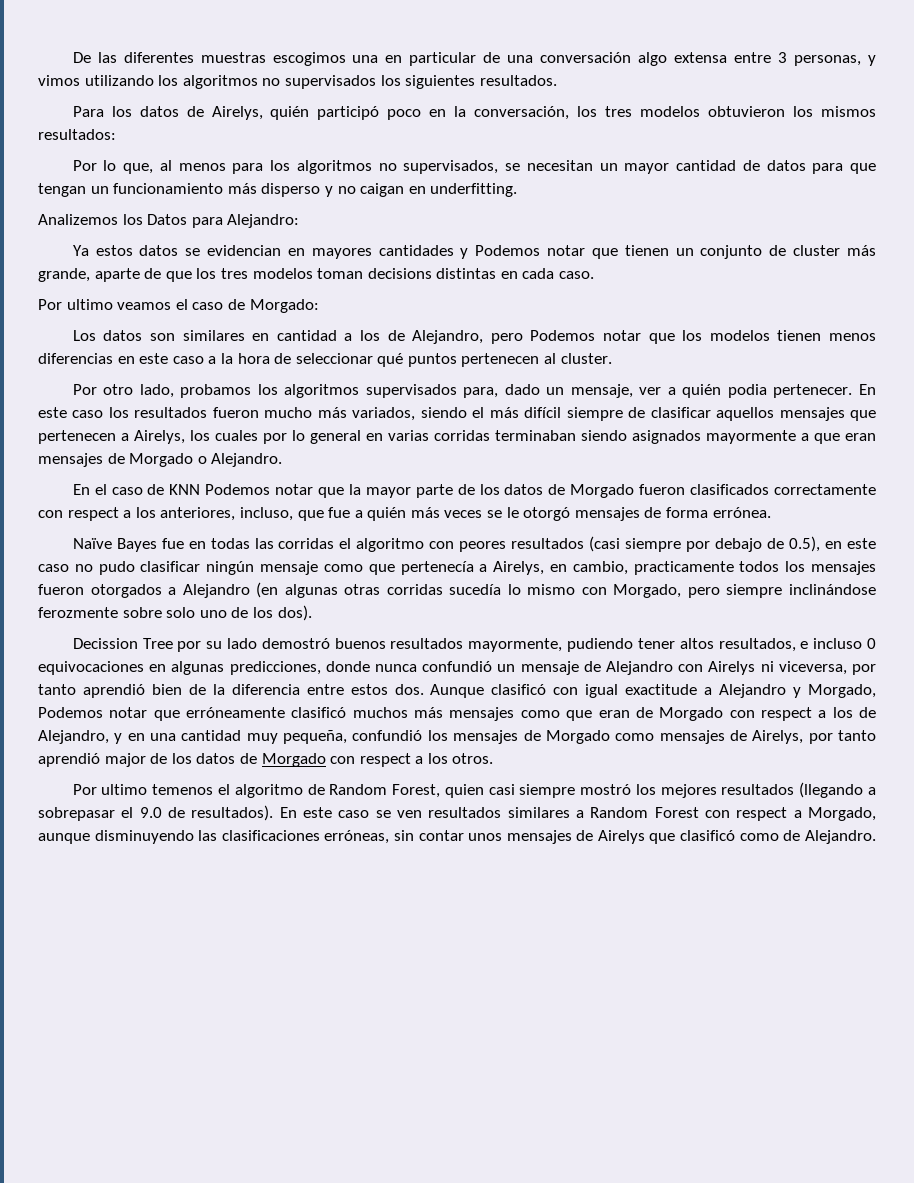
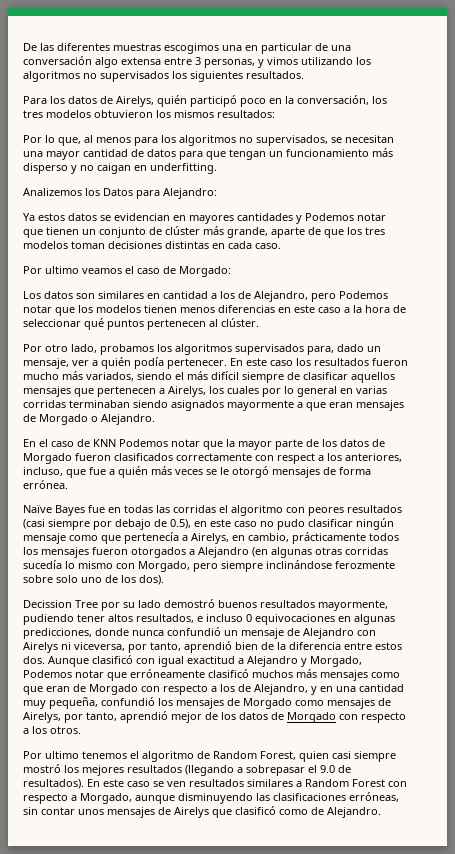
- Por lo que, al menos para los algoritmos no supervisados, se necesitan un mayor cantidad de datos para que tengan un funcionamiento más disperso y no caigan en underfitting.
+ Por lo que, al menos para los algoritmos no supervisados, se necesitan una mayor cantidad de datos para que tengan un funcionamiento más disperso y no caigan en underfitting.
- Ya estos datos se evidencian en mayores cantidades y Podemos notar que tienen un conjunto de cluster más grande, aparte de que los tres modelos toman decisions distintas en cada caso.
+ Ya estos datos se evidencian en mayores cantidades y Podemos notar que tienen un conjunto de clúster más grande, aparte de que los tres modelos toman decisiones distintas en cada caso.
- Los datos son similares en cantidad a los de Alejandro, pero Podemos notar que los modelos tienen menos diferencias en este caso a la hora de seleccionar qué puntos pertenecen al cluster.
+ Los datos son similares en cantidad a los de Alejandro, pero Podemos notar que los modelos tienen menos diferencias en este caso a la hora de seleccionar qué puntos pertenecen al clúster.
- Por otro lado, probamos los algoritmos supervisados para, dado un mensaje, ver a quién podia pertenecer.
+ Por otro lado, probamos los algoritmos supervisados para, dado un mensaje, ver a quién podía pertenecer.
- Naïve Bayes fue en todas las corridas el algoritmo con peores resultados (casi siempre por debajo de 0.5), en este caso no pudo clasificar ningún mensaje como que pertenecía a Airelys, en cambio, practicamente todos los mensajes fueron otorgados a Alejandro (en algunas otras corridas sucedía lo mismo con Morgado, pero siempre inclinándose ferozmente sobre solo uno de los dos).
+ Naïve Bayes fue en todas las corridas el algoritmo con peores resultados (casi siempre por debajo de 0.5), en este caso no pudo clasificar ningún mensaje como que pertenecía a Airelys, en cambio, prácticamente todos los mensajes fueron otorgados a Alejandro (en algunas otras corridas sucedía lo mismo con Morgado, pero siempre inclinándose ferozmente sobre solo uno de los dos).
- Decission Tree por su lado demostró buenos resultados mayormente, pudiendo tener altos resultados, e incluso 0 equivocaciones en algunas predicciones, donde nunca confundió un mensaje de Alejandro con Airelys ni viceversa, por tanto aprendió bien de la diferencia entre estos dos.
+ Decission Tree por su lado demostró buenos resultados mayormente, pudiendo tener altos resultados, e incluso 0 equivocaciones en algunas predicciones, donde nunca confundió un mensaje de Alejandro con Airelys ni viceversa, por tanto, aprendió bien de la diferencia entre estos dos.
- Aunque clasificó con igual exactitude a Alejandro y Morgado, Podemos notar que erróneamente clasificó muchos más mensajes como que eran de Morgado con respect a los de Alejandro, y en una cantidad muy pequeña, confundió los mensajes de Morgado como mensajes de Airelys, por tanto aprendió major de los datos de Morgado con respect a los otros.
+ Aunque clasificó con igual exactitud a Alejandro y Morgado, Podemos notar que erróneamente clasificó muchos más mensajes como que eran de Morgado con respecto a los de Alejandro, y en una cantidad muy pequeña, confundió los mensajes de Morgado como mensajes de Airelys, por tanto, aprendió mejor de los datos de Morgado con respecto a los otros.
- Por ultimo temenos el algoritmo de Random Forest, quien casi siempre mostró los mejores resultados (llegando a sobrepasar el 9.0 de resultados).
+ Por ultimo tenemos el algoritmo de Random Forest, quien casi siempre mostró los mejores resultados (llegando a sobrepasar el 9.0 de resultados).
- En este caso se ven resultados similares a Random Forest con respect a Morgado, aunque disminuyendo las clasificaciones erróneas, sin contar unos mensajes de Airelys que clasificó como de Alejandro.
+ En este caso se ven resultados similares a Random Forest con respecto a Morgado, aunque disminuyendo las clasificaciones erróneas, sin contar unos mensajes de Airelys que clasificó como de Alejandro.

